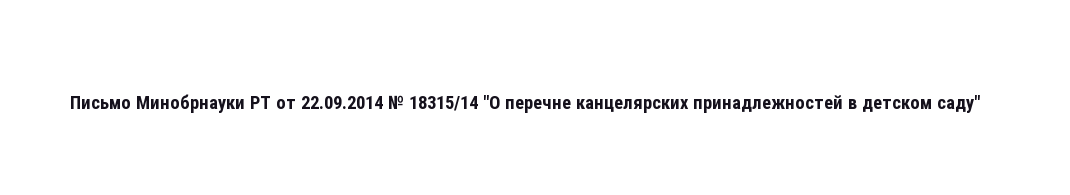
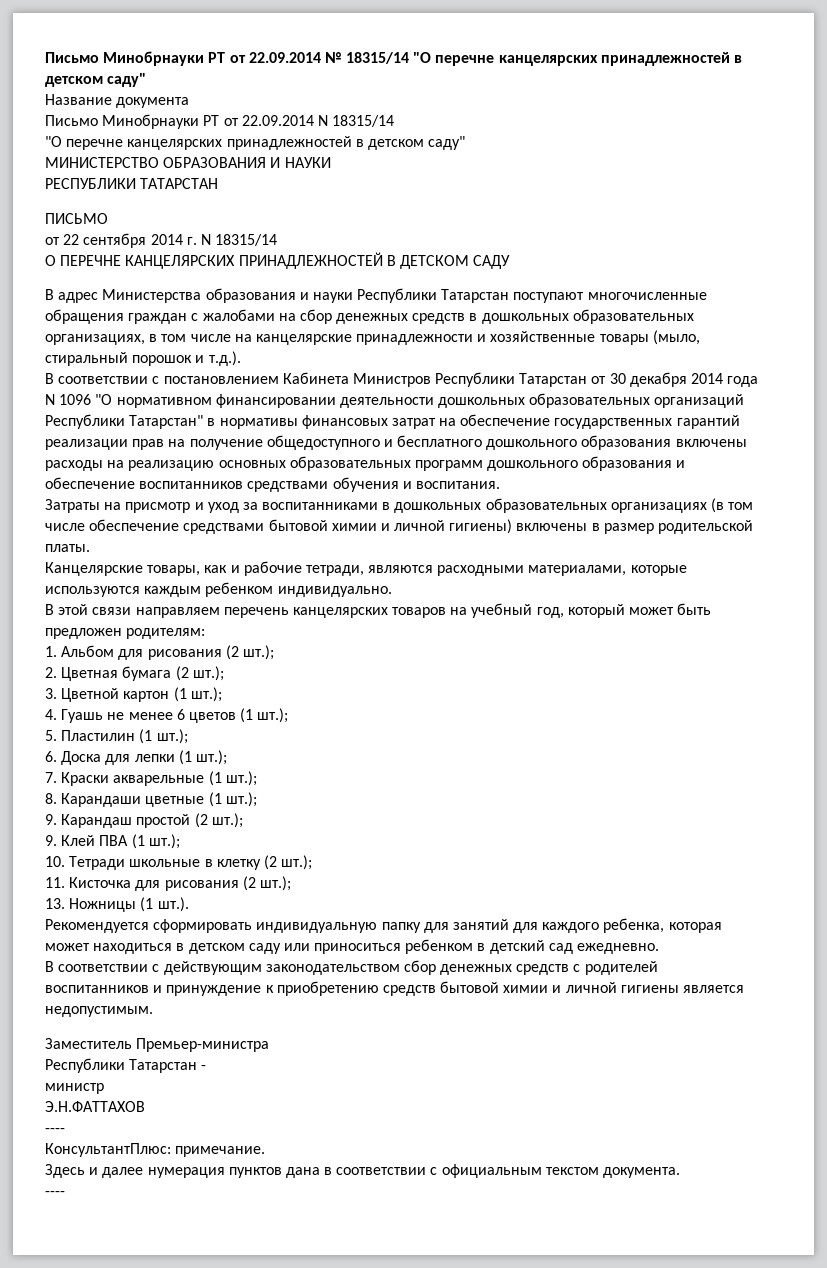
+ Название документа
+ Письмо Минобрнауки РТ от 22.09.2014 N 18315/14
+ "О перечне канцелярских принадлежностей в детском саду"
+ МИНИСТЕРСТВО ОБРАЗОВАНИЯ И НАУКИ
+ РЕСПУБЛИКИ ТАТАРСТАН
+ ПИСЬМО
+ от 22 сентября 2014 г. N 18315/14
+ О ПЕРЕЧНЕ КАНЦЕЛЯРСКИХ ПРИНАДЛЕЖНОСТЕЙ В ДЕТСКОМ САДУ
+ В адрес Министерства образования и науки Республики Татарстан поступают многочисленные обращения граждан с жалобами на сбор денежных средств в дошкольных образовательных организациях, в том числе на канцелярские принадлежности и хозяйственные товары (мыло, стиральный порошок и т.д.).
+ В соответствии с постановлением Кабинета Министров Республики Татарстан от 30 декабря 2014 года N 1096 "О нормативном финансировании деятельности дошкольных образовательных организаций Республики Татарстан" в нормативы финансовых затрат на обеспечение государственных гарантий реализации прав на получение общедоступного и бесплатного дошкольного образования включены расходы на реализацию основных образовательных программ дошкольного образования и обеспечение воспитанников средствами обучения и воспитания.
+ Затраты на присмотр и уход за воспитанниками в дошкольных образовательных организациях (в том числе обеспечение средствами бытовой химии и личной гигиены) включены в размер родительской платы.
+ Канцелярские товары, как и рабочие тетради, являются расходными материалами, которые используются каждым ребенком индивидуально.
+ В этой связи направляем перечень канцелярских товаров на учебный год, который может быть предложен родителям:
+ 1. Альбом для рисования (2 шт.);
+ 2. Цветная бумага (2 шт.);
+ 3. Цветной картон (1 шт.);
+ 4. Гуашь не менее 6 цветов (1 шт.);
+ 5. Пластилин (1 шт.);
+ 6. Доска для лепки (1 шт.);
+ 7. Краски акварельные (1 шт.);
+ 8. Карандаши цветные (1 шт.);
+ 9. Карандаш простой (2 шт.);
+ 9. Клей ПВА (1 шт.);
+ 10. Тетради школьные в клетку (2 шт.);
+ 11. Кисточка для рисования (2 шт.);
+ 13. Ножницы (1 шт.).
+ Рекомендуется сформировать индивидуальную папку для занятий для каждого ребенка, которая может находиться в детском саду или приноситься ребенком в детский сад ежедневно.
+ В соответствии с действующим законодательством сбор денежных средств с родителей воспитанников и принуждение к приобретению средств бытовой химии и личной гигиены является недопустимым.
+ Заместитель Премьер-министра
+ Республики Татарстан -
+ министр
+ Э.Н.ФАТТАХОВ
+ ----
+ КонсультантПлюс: примечание.
+ Здесь и далее нумерация пунктов дана в соответствии с официальным текстом документа.
+ ----

